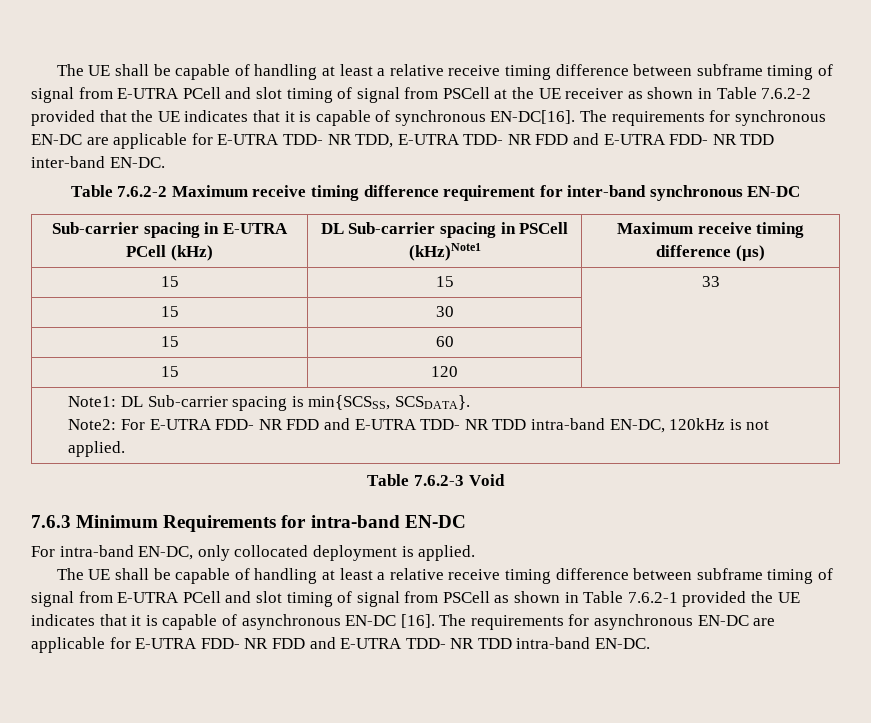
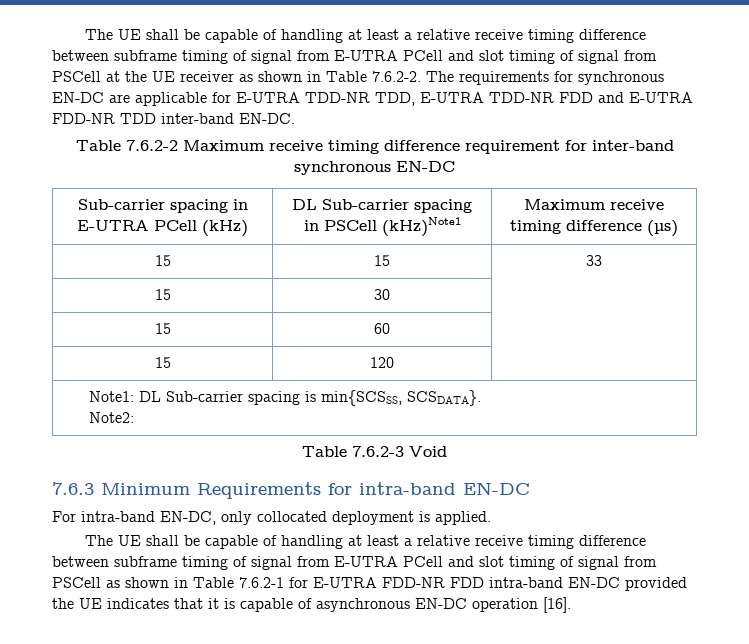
- The UE shall be capable of handling at least a relative receive timing difference between subframe timing of signal from E-UTRA PCell and slot timing of signal from PSCell at the UE receiver as shown in Table 7.6.2-2 provided that the UE indicates that it is capable of synchronous EN-DC[16]. The requirements for synchronous EN-DC are applicable for E-UTRA TDD- NR TDD, E-UTRA TDD- NR FDD and E-UTRA FDD- NR TDD inter-band EN-DC.
+ The UE shall be capable of handling at least a relative receive timing difference between subframe timing of signal from E-UTRA PCell and slot timing of signal from PSCell at the UE receiver as shown in Table 7.6.2-2. The requirements for synchronous EN-DC are applicable for E-UTRA TDD-NR TDD, E-UTRA TDD-NR FDD and E-UTRA FDD-NR TDD inter-band EN-DC.
  Note1: DL Sub-carrier spacing is min{SCSSS, SCSDATA}.
- Note2: For E-UTRA FDD- NR FDD and E-UTRA TDD- NR TDD intra-band EN-DC, 120kHz is not applied.
+ Note2:
- The UE shall be capable of handling at least a relative receive timing difference between subframe timing of signal from E-UTRA PCell and slot timing of signal from PSCell as shown in Table 7.6.2-1 provided the UE indicates that it is capable of asynchronous EN-DC [16]. The requirements for asynchronous EN-DC are applicable for E-UTRA FDD- NR FDD and E-UTRA TDD- NR TDD intra-band EN-DC.
+ The UE shall be capable of handling at least a relative receive timing difference between subframe timing of signal from E-UTRA PCell and slot timing of signal from PSCell as shown in Table 7.6.2-1 for E-UTRA FDD-NR FDD intra-band EN-DC provided the UE indicates that it is capable of asynchronous EN-DC operation [16].

